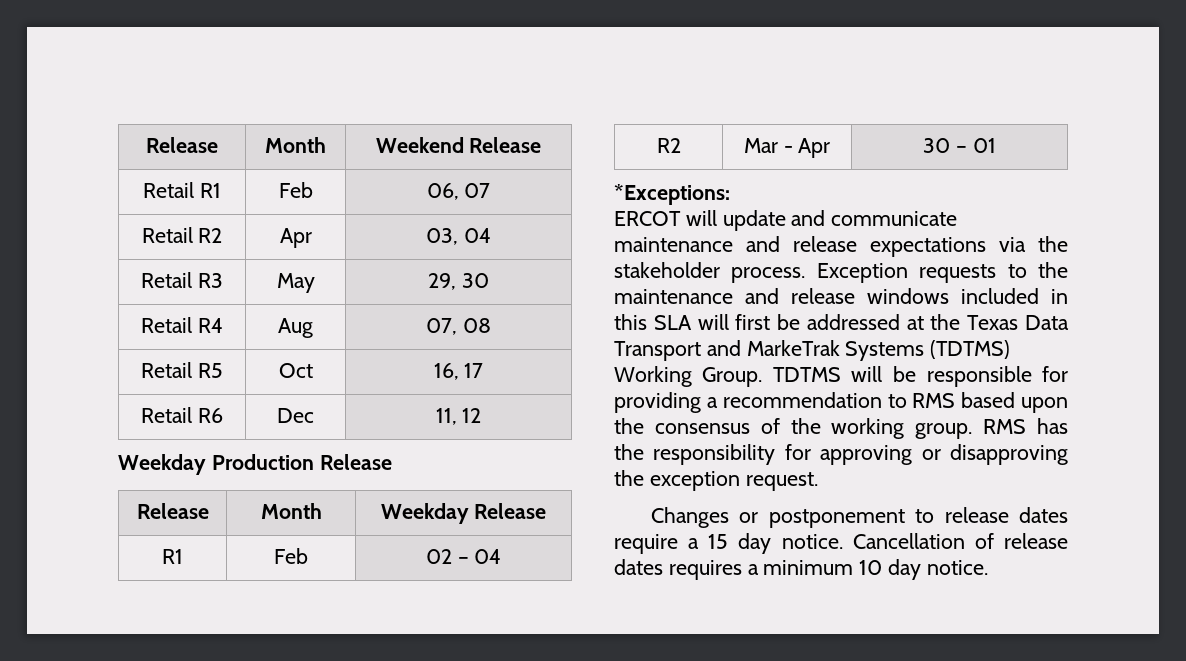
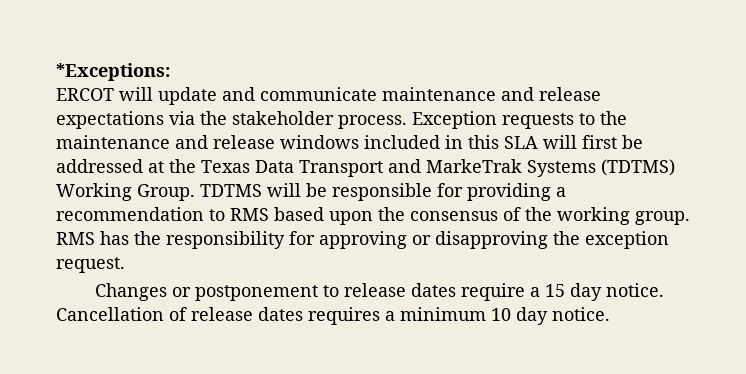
- Release | Month | Weekend Release
- Retail R1 | Feb | 06, 07
- Retail R2 | Apr | 03, 04
- Retail R3 | May | 29, 30
- Retail R4 | Aug | 07, 08
- Retail R5 | Oct | 16, 17
- Retail R6 | Dec | 11, 12
- Weekday Production Release
- Release | Month | Weekday Release
- R1 | Feb | 02 – 04
- R2 | Mar - Apr | 30 – 01

